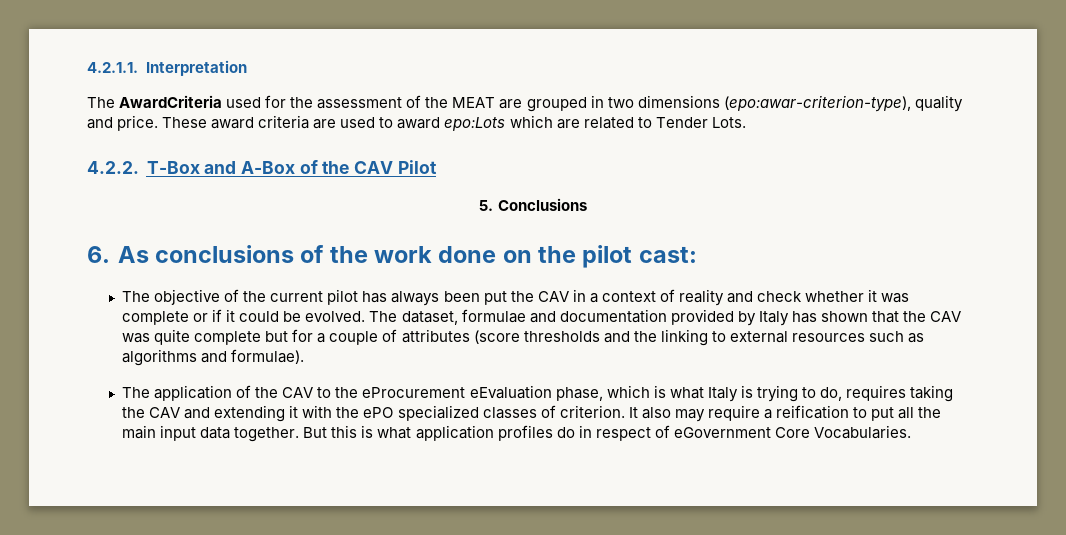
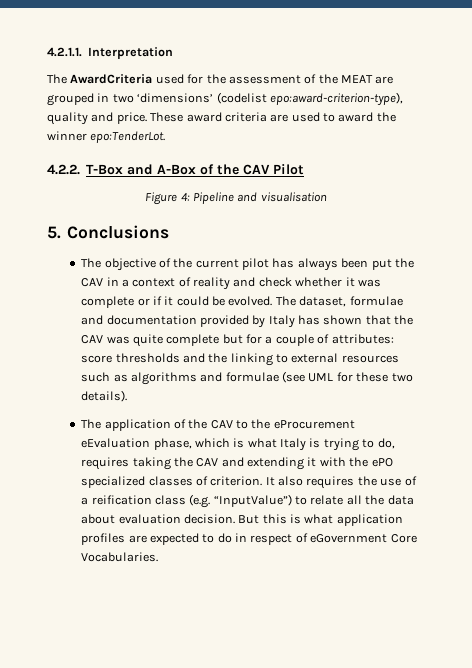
- The AwardCriteria used for the assessment of the MEAT are grouped in two dimensions (epo:awar-criterion-type), quality and price.
+ The AwardCriteria used for the assessment of the MEAT are grouped in two ‘dimensions’ (codelist epo:award-criterion-type), quality and price.
- These award criteria are used to award epo:Lots which are related to Tender Lots.
+ These award criteria are used to award the winner epo:TenderLot.
+ Figure 4: Pipeline and visualisation
  5. Conclusions
- 6. As conclusions of the work done on the pilot cast:
- The dataset, formulae and documentation provided by Italy has shown that the CAV was quite complete but for a couple of attributes (score thresholds and the linking to external resources such as algorithms and formulae).
+ The dataset, formulae and documentation provided by Italy has shown that the CAV was quite complete but for a couple of attributes: score thresholds and the linking to external resources such as algorithms and formulae (see UML for these two details).
- It also may require a reification to put all the main input data together.
+ It also requires the use of a reification class (e.g. “InputValue”) to relate all the data about evaluation decision.
- But this is what application profiles do in respect of eGovernment Core Vocabularies.
+ But this is what application profiles are expected to do in respect of eGovernment Core Vocabularies.

